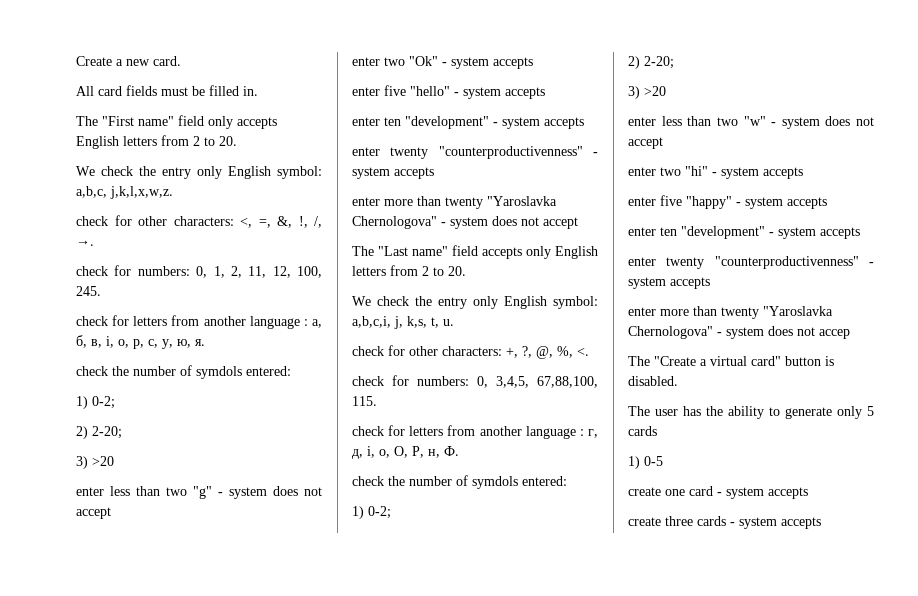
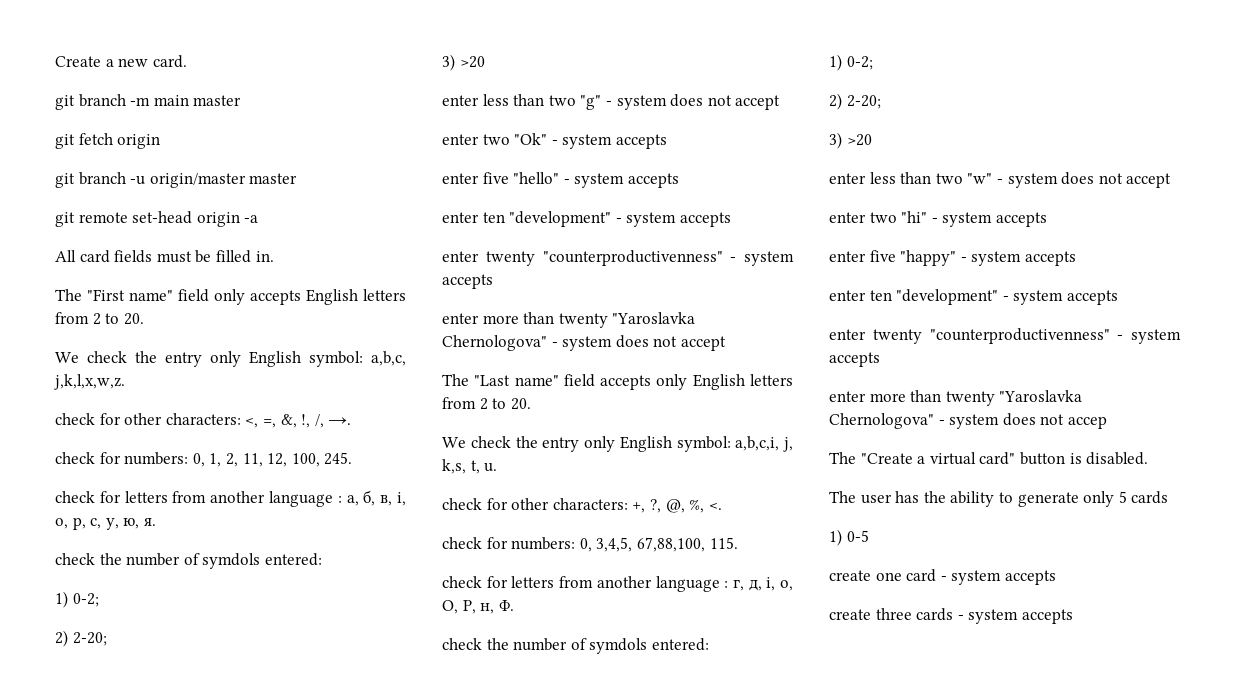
+ git branch -m main master
+ git fetch origin
+ git branch -u origin/master master
+ git remote set-head origin -a

